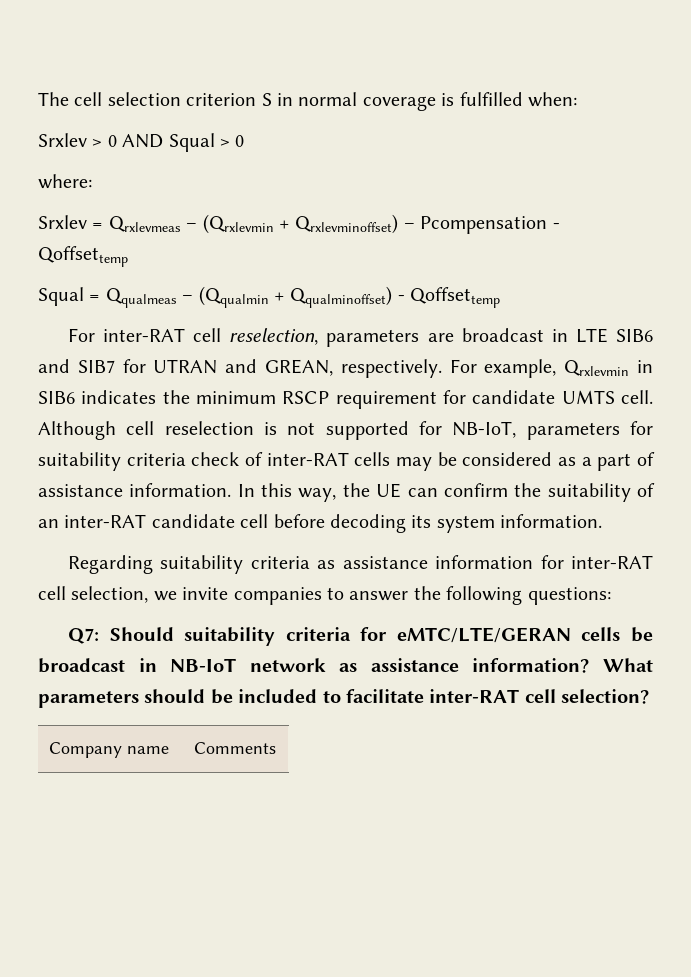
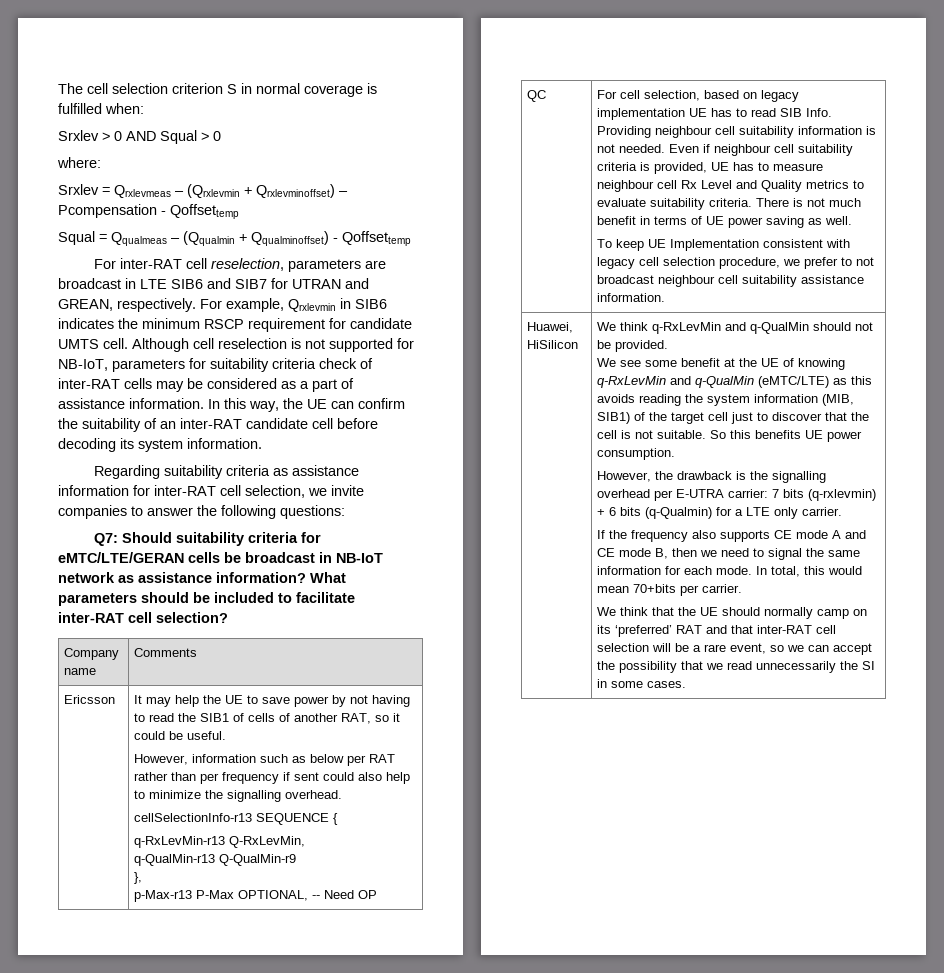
+ Ericsson | It may help the UE to save power by not having to read the SIB1 of cells of another RAT, so it could be useful.
+ However, information such as below per RAT rather than per frequency if sent could also help to minimize the signalling overhead.
+ cellSelectionInfo-r13 SEQUENCE {
+ q-RxLevMin-r13 Q-RxLevMin,
+ q-QualMin-r13 Q-QualMin-r9
+ },
+ p-Max-r13 P-Max OPTIONAL, -- Need OP
+ QC | For cell selection, based on legacy implementation UE has to read SIB Info. Providing neighbour cell suitability information is not needed. Even if neighbour cell suitability criteria is provided, UE has to measure neighbour cell Rx Level and Quality metrics to evaluate suitability criteria. There is not much benefit in terms of UE power saving as well.
+ To keep UE Implementation consistent with legacy cell selection procedure, we prefer to not broadcast neighbour cell suitability assistance information.
+ Huawei, HiSilicon | We think q-RxLevMin and q-QualMin should not be provided.
+ We see some benefit at the UE of knowing q-RxLevMin and q-QualMin (eMTC/LTE) as this avoids reading the system information (MIB, SIB1) of the target cell just to discover that the cell is not suitable. So this benefits UE power consumption.
+ However, the drawback is the signalling overhead per E-UTRA carrier: 7 bits (q-rxlevmin) + 6 bits (q-Qualmin) for a LTE only carrier.
+ If the frequency also supports CE mode A and CE mode B, then we need to signal the same information for each mode. In total, this would mean 70+bits per carrier.
+ We think that the UE should normally camp on its ‘preferred’ RAT and that inter-RAT cell selection will be a rare event, so we can accept the possibility that we read unnecessarily the SI in some cases.

